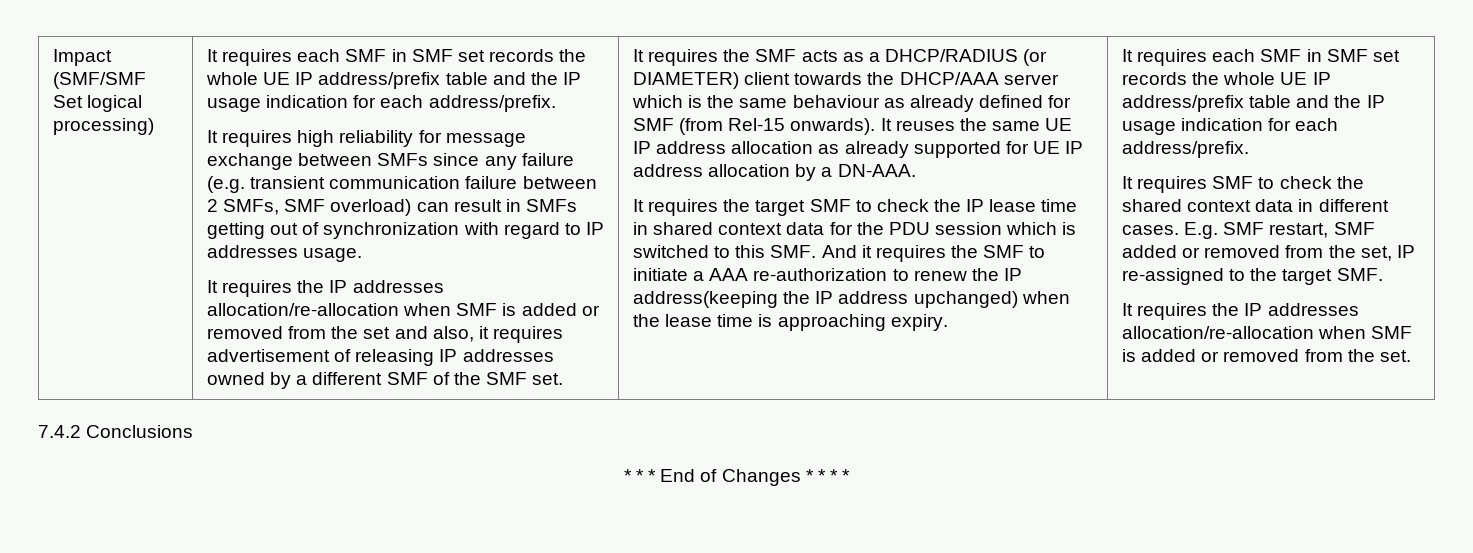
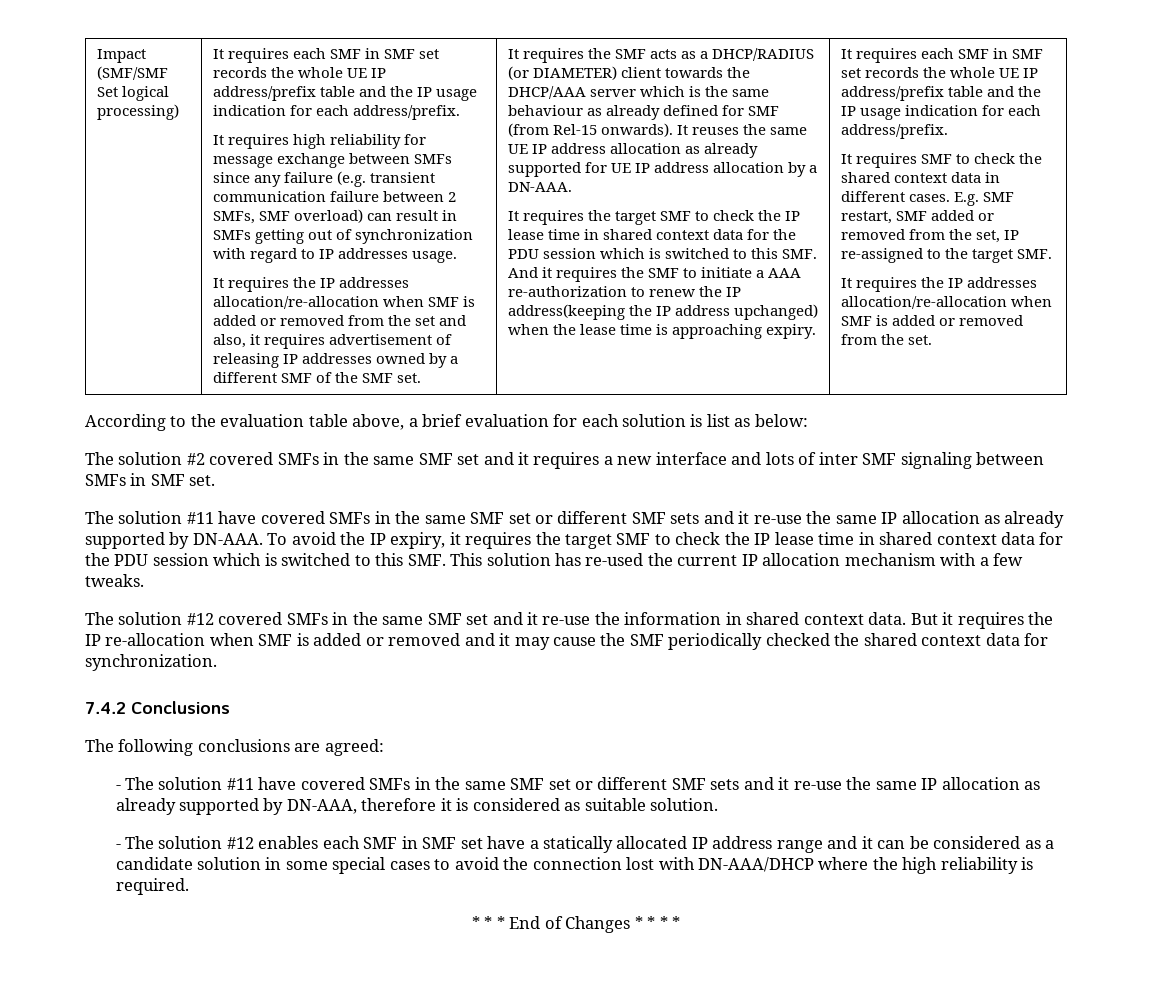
+ According to the evaluation table above, a brief evaluation for each solution is list as below:
+ The solution #2 covered SMFs in the same SMF set and it requires a new interface and lots of inter SMF signaling between SMFs in SMF set.
+ The solution #11 have covered SMFs in the same SMF set or different SMF sets and it re-use the same IP allocation as already supported by DN-AAA. To avoid the IP expiry, it requires the target SMF to check the IP lease time in shared context data for the PDU session which is switched to this SMF. This solution has re-used the current IP allocation mechanism with a few tweaks.
+ The solution #12 covered SMFs in the same SMF set and it re-use the information in shared context data. But it requires the IP re-allocation when SMF is added or removed and it may cause the SMF periodically checked the shared context data for synchronization.
  7.4.2 Conclusions
+ The following conclusions are agreed:
+ - The solution #11 have covered SMFs in the same SMF set or different SMF sets and it re-use the same IP allocation as already supported by DN-AAA, therefore it is considered as suitable solution.
+ - The solution #12 enables each SMF in SMF set have a statically allocated IP address range and it can be considered as a candidate solution in some special cases to avoid the connection lost with DN-AAA/DHCP where the high reliability is required.

